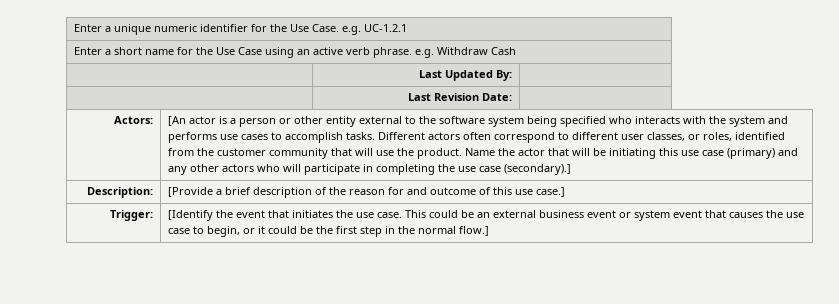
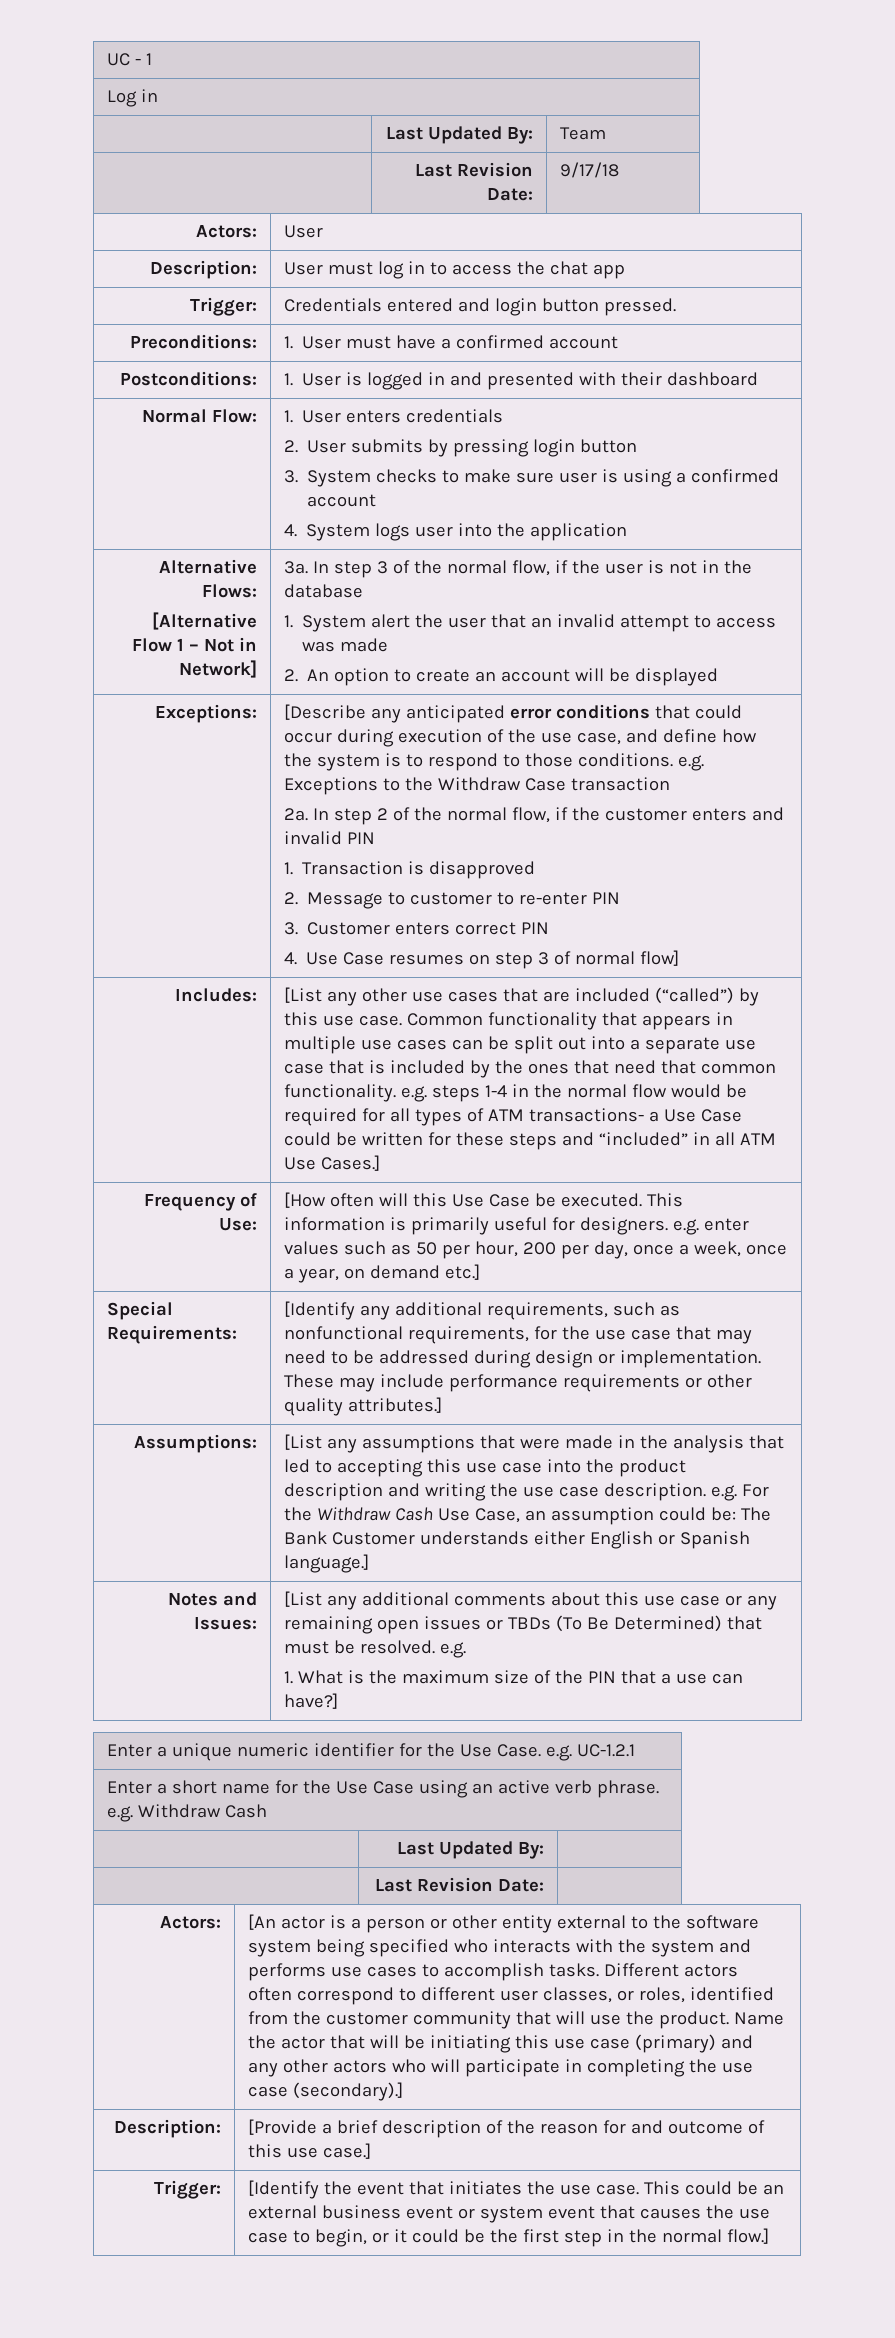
+ UC - 1
+ Log in
+ | Last Updated By: | Team
+ | Last Revision Date: | 9/17/18
+ Actors: | User
+ Description: | User must log in to access the chat app
+ Trigger: | Credentials entered and login button pressed.
+ Preconditions: | 1. User must have a confirmed account
+ Postconditions: | 1. User is logged in and presented with their dashboard
+ Normal Flow: | 1. User enters credentials
+ 2. User submits by pressing login button
+ 3. System checks to make sure user is using a confirmed account
+ 4. System logs user into the application
+ Alternative Flows:
+ [Alternative Flow 1 – Not in Network] | 3a. In step 3 of the normal flow, if the user is not in the database
+ 1. System alert the user that an invalid attempt to access was made
+ 2. An option to create an account will be displayed
+ Exceptions: | [Describe any anticipated error conditions that could occur during execution of the use case, and define how the system is to respond to those conditions. e.g. Exceptions to the Withdraw Case transaction
+ 2a. In step 2 of the normal flow, if the customer enters and invalid PIN
+ 1. Transaction is disapproved
+ 2. Message to customer to re-enter PIN
+ 3. Customer enters correct PIN
+ 4. Use Case resumes on step 3 of normal flow]
+ Includes: | [List any other use cases that are included (“called”) by this use case. Common functionality that appears in multiple use cases can be split out into a separate use case that is included by the ones that need that common functionality. e.g. steps 1-4 in the normal flow would be required for all types of ATM transactions- a Use Case could be written for these steps and “included” in all ATM Use Cases.]
+ Frequency of Use: | [How often will this Use Case be executed. This information is primarily useful for designers. e.g. enter values such as 50 per hour, 200 per day, once a week, once a year, on demand etc.]
+ Special Requirements: | [Identify any additional requirements, such as nonfunctional requirements, for the use case that may need to be addressed during design or implementation. These may include performance requirements or other quality attributes.]
+ Assumptions: | [List any assumptions that were made in the analysis that led to accepting this use case into the product description and writing the use case description. e.g. For the Withdraw Cash Use Case, an assumption could be: The Bank Customer understands either English or Spanish language.]
+ Notes and Issues: | [List any additional comments about this use case or any remaining open issues or TBDs (To Be Determined) that must be resolved. e.g.
+ 1. What is the maximum size of the PIN that a use can have?]

